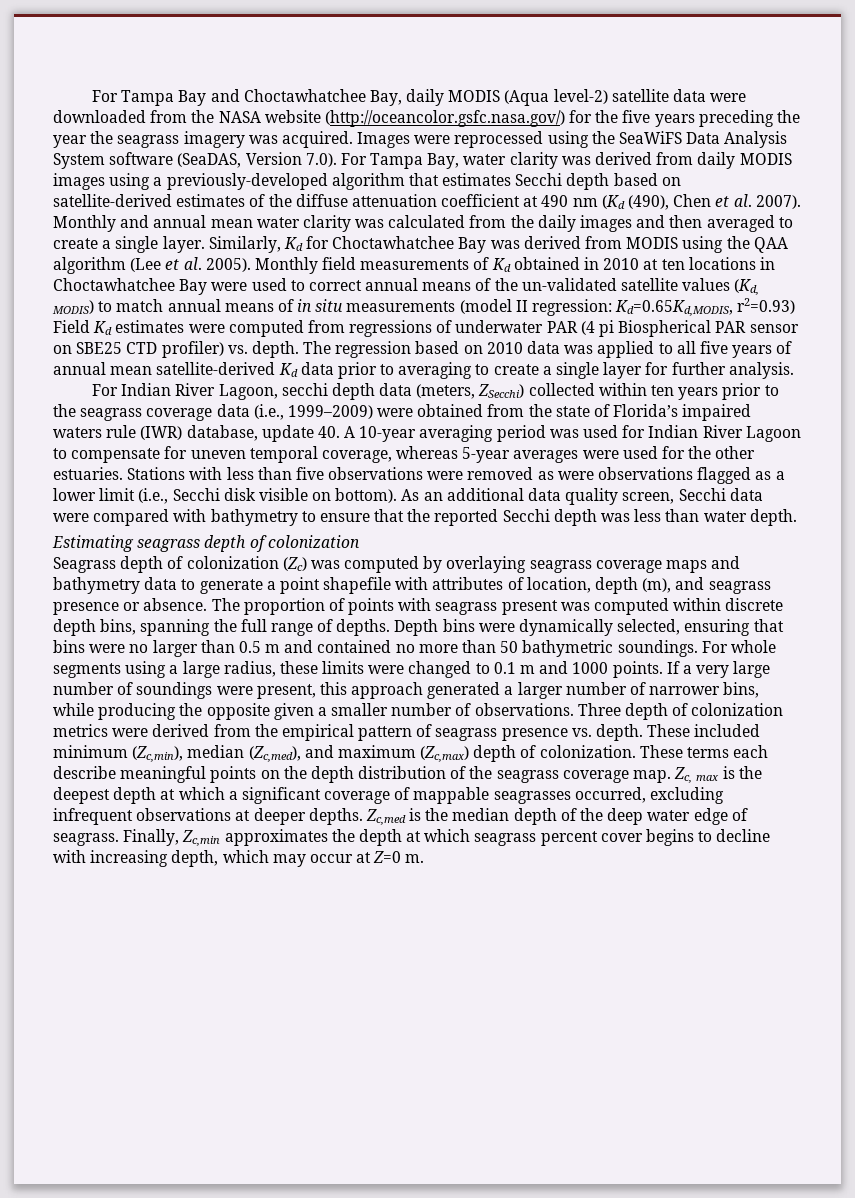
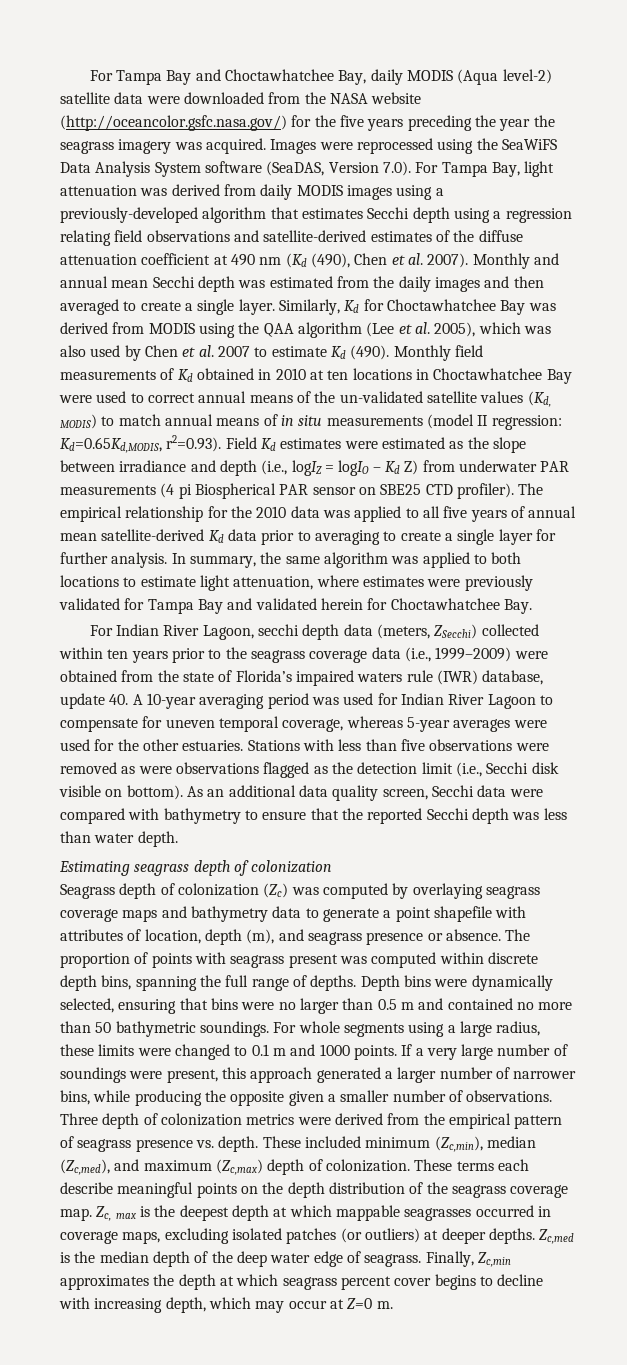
- Images were reprocessed using the SeaWiFS Data Analysis System software (SeaDAS, Version 7.0). For Tampa Bay, water clarity was derived from daily MODIS images using a previously-developed algorithm that estimates Secchi depth based on satellite-derived estimates of the diffuse attenuation coefficient at 490 nm (Kd (490), Chen et al. 2007).
+ Images were reprocessed using the SeaWiFS Data Analysis System software (SeaDAS, Version 7.0). For Tampa Bay, light attenuation was derived from daily MODIS images using a previously-developed algorithm that estimates Secchi depth using a regression relating field observations and satellite-derived estimates of the diffuse attenuation coefficient at 490 nm (Kd (490), Chen et al. 2007).
- Monthly and annual mean water clarity was calculated from the daily images and then averaged to create a single layer.
+ Monthly and annual mean Secchi depth was estimated from the daily images and then averaged to create a single layer.
- Similarly, Kd for Choctawhatchee Bay was derived from MODIS using the QAA algorithm (Lee et al. 2005).
+ Similarly, Kd for Choctawhatchee Bay was derived from MODIS using the QAA algorithm (Lee et al. 2005), which was also used by Chen et al. 2007 to estimate Kd (490).
- Kd=0.65Kd,MODIS, r2=0.93) Field Kd estimates were computed from regressions of underwater PAR (4 pi Biospherical PAR sensor on SBE25 CTD profiler) vs. depth. The regression based on 2010 data was applied to all five years of annual mean satellite-derived Kd data prior to averaging to create a single layer for further analysis.
+ Kd=0.65Kd,MODIS, r2=0.93). Field Kd estimates were estimated as the slope between irradiance and depth (i.e., logIZ = logIO – Kd Z) from underwater PAR measurements (4 pi Biospherical PAR sensor on SBE25 CTD profiler). The empirical relationship for the 2010 data was applied to all five years of annual mean satellite-derived Kd data prior to averaging to create a single layer for further analysis. In summary, the same algorithm was applied to both locations to estimate light attenuation, where estimates were previously validated for Tampa Bay and validated herein for Choctawhatchee Bay.
- Stations with less than five observations were removed as were observations flagged as a lower limit (i.e., Secchi disk visible on bottom).
+ Stations with less than five observations were removed as were observations flagged as the detection limit (i.e., Secchi disk visible on bottom).
- Zc, max is the deepest depth at which a significant coverage of mappable seagrasses occurred, excluding infrequent observations at deeper depths.
+ Zc, max is the deepest depth at which mappable seagrasses occurred in coverage maps, excluding isolated patches (or outliers) at deeper depths.

